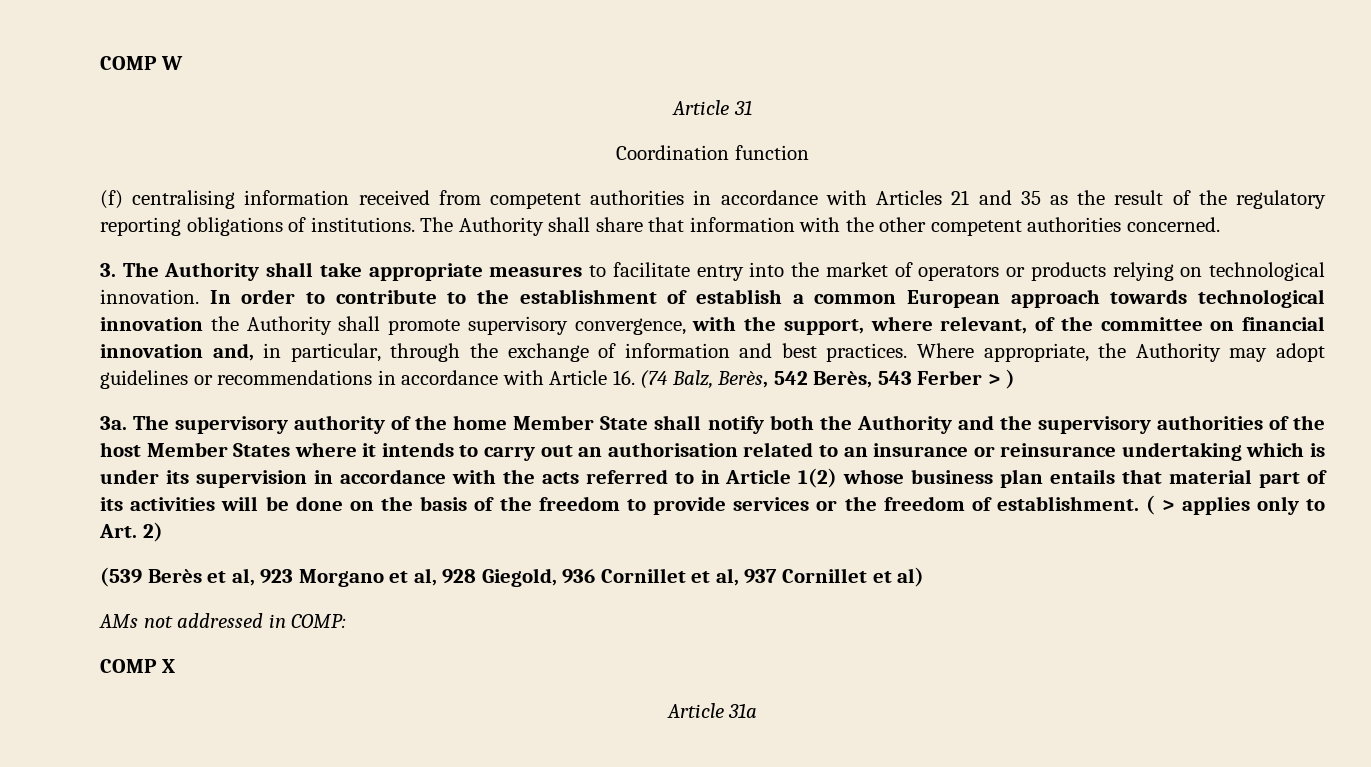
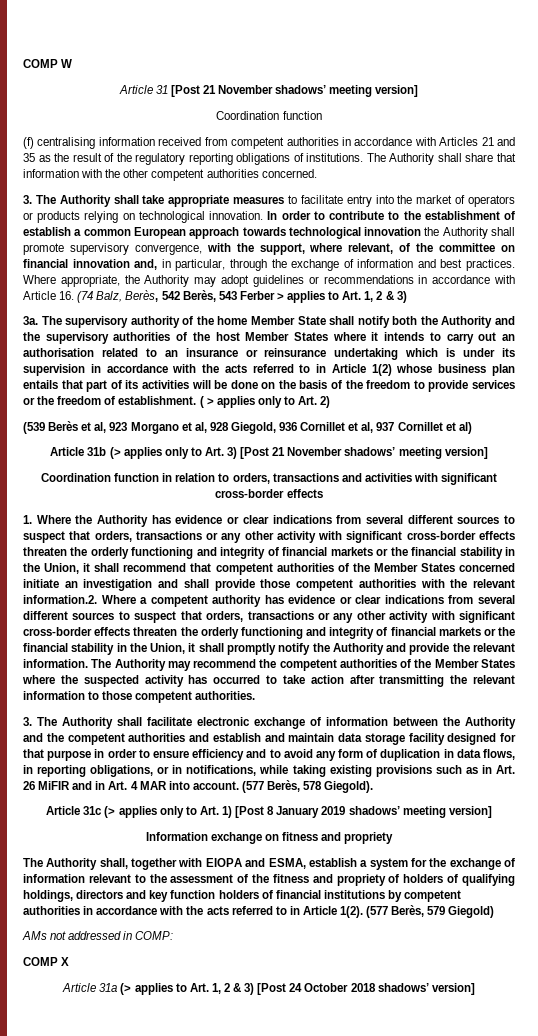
- Article 31
+ Article 31 [Post 21 November shadows’ meeting version]
- Where appropriate, the Authority may adopt guidelines or recommendations in accordance with Article 16. (74 Balz, Berès, 542 Berès, 543 Ferber > )
+ Where appropriate, the Authority may adopt guidelines or recommendations in accordance with Article 16. (74 Balz, Berès, 542 Berès, 543 Ferber > applies to Art. 1, 2 & 3)
- The supervisory authority of the home Member State shall notify both the Authority and the supervisory authorities of the host Member States where it intends to carry out an authorisation related to an insurance or reinsurance undertaking which is under its supervision in accordance with the acts referred to in Article 1(2) whose business plan entails that material part of its activities will be done on the basis of the freedom to provide services or the freedom of establishment.
+ The supervisory authority of the home Member State shall notify both the Authority and the supervisory authorities of the host Member States where it intends to carry out an authorisation related to an insurance or reinsurance undertaking which is under its supervision in accordance with the acts referred to in Article 1(2) whose business plan entails that part of its activities will be done on the basis of the freedom to provide services or the freedom of establishment.
+ Article 31b (> applies only to Art. 3) [Post 21 November shadows’ meeting version]
+ Coordination function in relation to orders, transactions and activities with significant cross-border effects
+ 1. Where the Authority has evidence or clear indications from several different sources to suspect that orders, transactions or any other activity with significant cross-border effects threaten the orderly functioning and integrity of financial markets or the financial stability in the Union, it shall recommend that competent authorities of the Member States concerned initiate an investigation and shall provide those competent authorities with the relevant information.2. Where a competent authority has evidence or clear indications from several different sources to suspect that orders, transactions or any other activity with significant cross-border effects threaten the orderly functioning and integrity of financial markets or the financial stability in the Union, it shall promptly notify the Authority and provide the relevant information. The Authority may recommend the competent authorities of the Member States where the suspected activity has occurred to take action after transmitting the relevant information to those competent authorities.
+ 3. The Authority shall facilitate electronic exchange of information between the Authority and the competent authorities and establish and maintain data storage facility designed for that purpose in order to ensure efficiency and to avoid any form of duplication in data flows, in reporting obligations, or in notifications, while taking existing provisions such as in Art. 26 MiFIR and in Art. 4 MAR into account. (577 Berès, 578 Giegold).
+ Article 31c (> applies only to Art. 1) [Post 8 January 2019 shadows’ meeting version]
+ Information exchange on fitness and propriety
+ The Authority shall, together with EIOPA and ESMA, establish a system for the exchange of information relevant to the assessment of the fitness and propriety of holders of qualifying holdings, directors and key function holders of financial institutions by competent authorities in accordance with the acts referred to in Article 1(2). (577 Berès, 579 Giegold)
- Article 31a
+ Article 31a (> applies to Art. 1, 2 & 3) [Post 24 October 2018 shadows’ version]

